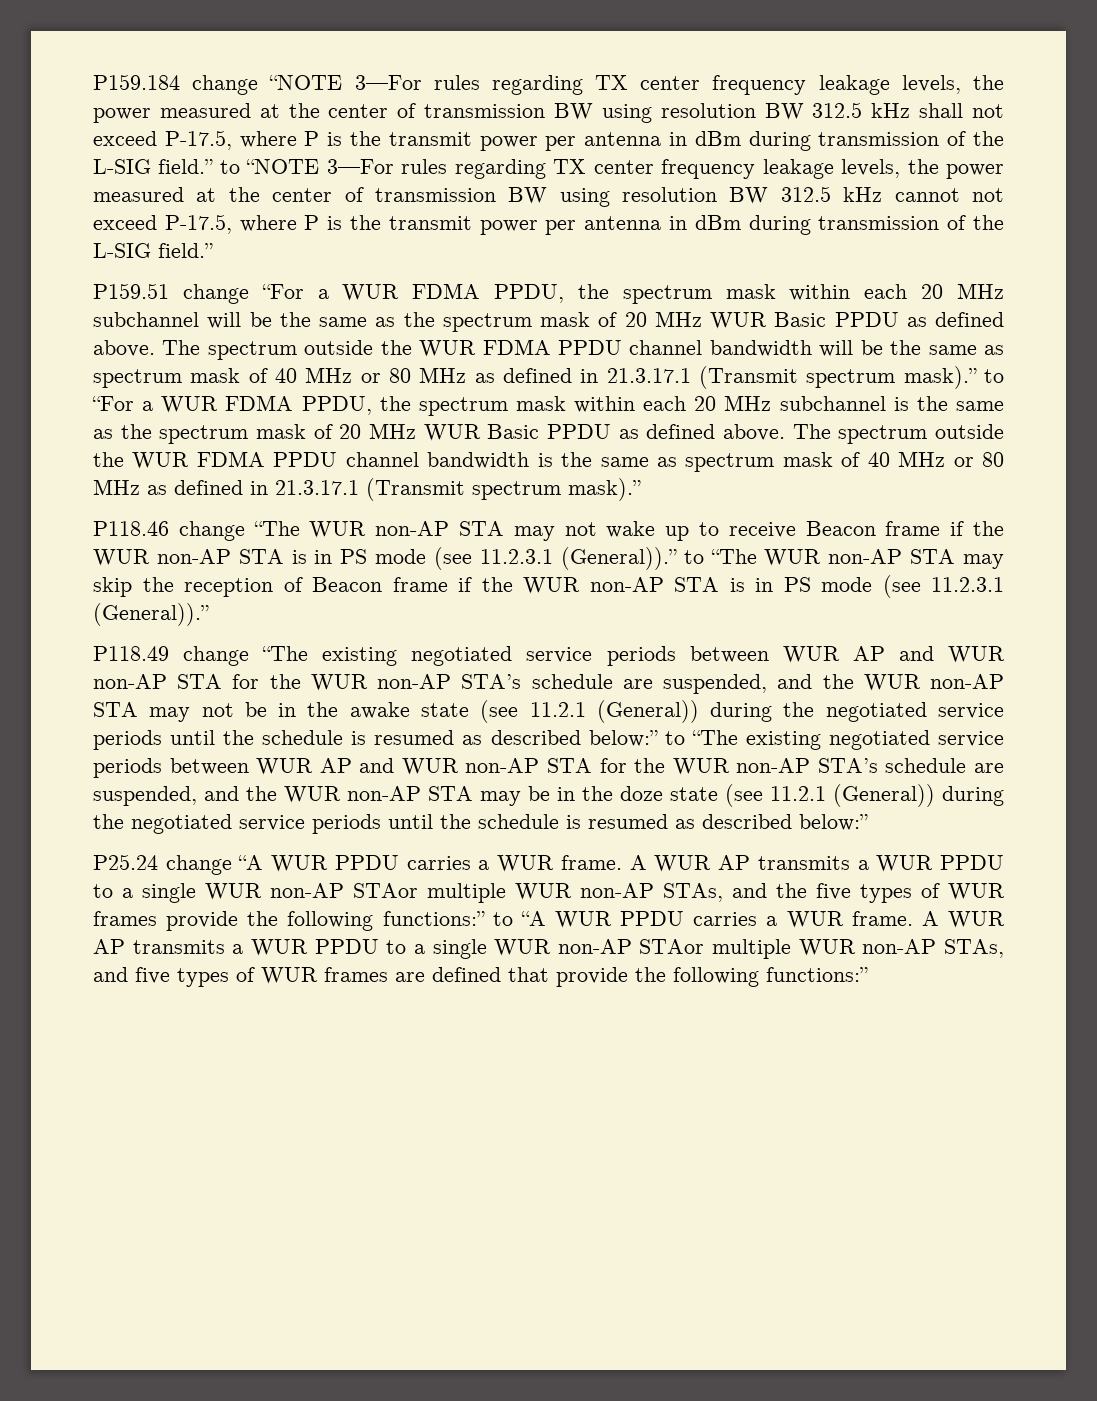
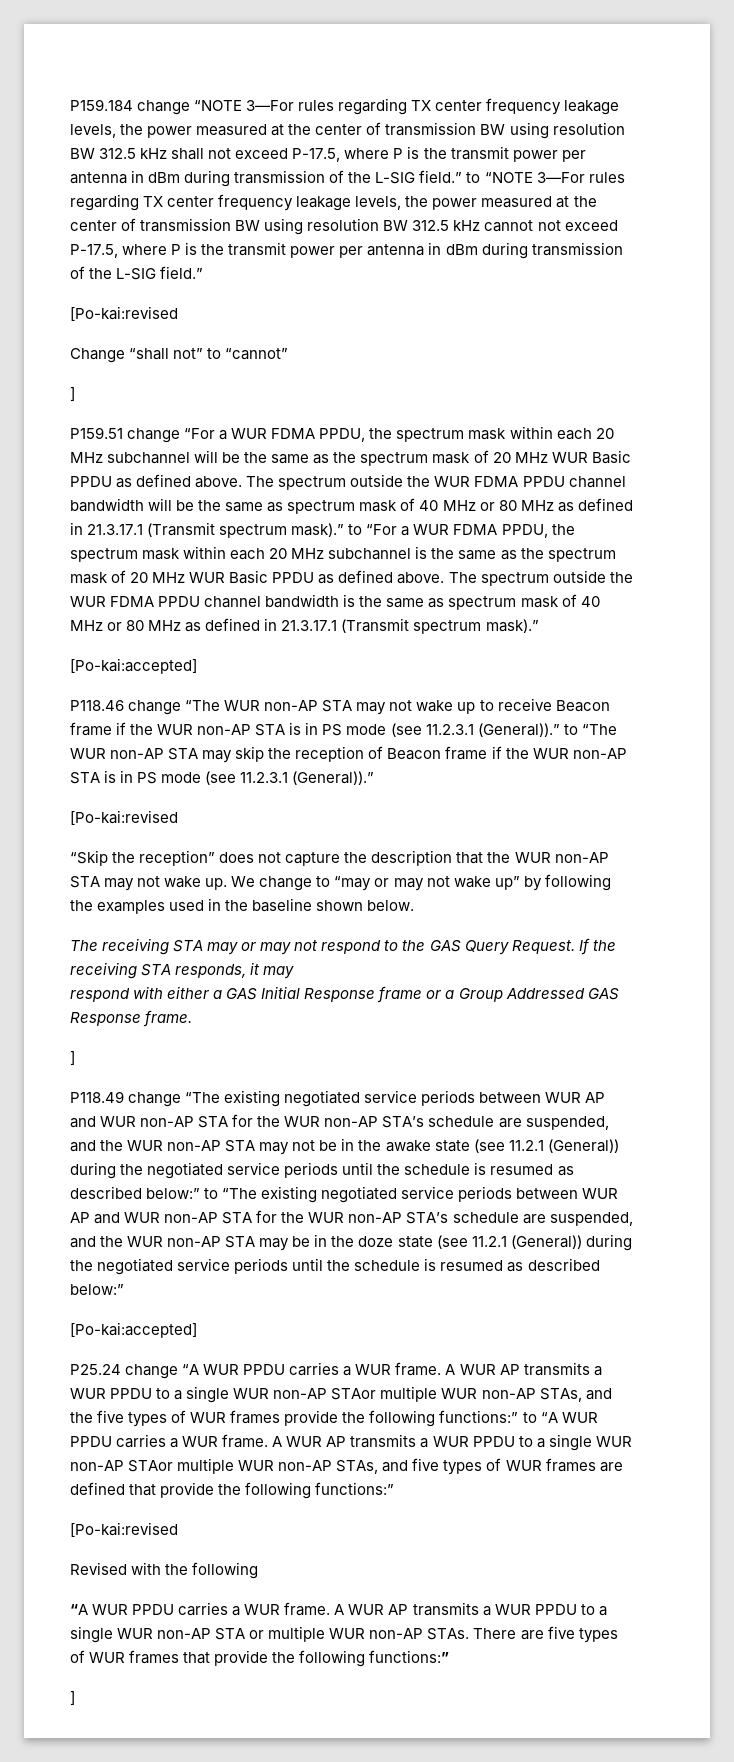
  P159.184 change “NOTE 3—For rules regarding TX center frequency leakage levels, the power measured at the center of transmission BW using resolution BW 312.5 kHz shall not exceed P-17.5, where P is the transmit power per antenna in dBm during transmission of the L-SIG field.” to “NOTE 3—For rules regarding TX center frequency leakage levels, the power measured at the center of transmission BW using resolution BW 312.5 kHz cannot not exceed P-17.5, where P is the transmit power per antenna in dBm during transmission of the L-SIG field.”
+ [Po-kai:revised
+ Change “shall not” to “cannot”
+ ]
  The spectrum outside the WUR FDMA PPDU channel bandwidth is the same as spectrum mask of 40 MHz or 80 MHz as defined in 21.3.17.1 (Transmit spectrum mask).”
+ [Po-kai:accepted]
  P118.46 change “The WUR non-AP STA may not wake up to receive Beacon frame if the WUR non-AP STA is in PS mode (see 11.2.3.1 (General)).” to “The WUR non-AP STA may skip the reception of Beacon frame if the WUR non-AP STA is in PS mode (see 11.2.3.1 (General)).”
+ [Po-kai:revised
+ “Skip the reception” does not capture the description that the WUR non-AP STA may not wake up. We change to “may or may not wake up” by following the examples used in the baseline shown below.
+ The receiving STA may or may not respond to the GAS Query Request. If the receiving STA responds, it may
+ respond with either a GAS Initial Response frame or a Group Addressed GAS Response frame.
+ ]
  to “The existing negotiated service periods between WUR AP and WUR non-AP STA for the WUR non-AP STA’s schedule are suspended, and the WUR non-AP STA may be in the doze state (see 11.2.1 (General)) during the negotiated service periods until the schedule is resumed as described below:”
+ [Po-kai:accepted]
  A WUR AP transmits a WUR PPDU to a single WUR non-AP STAor multiple WUR non-AP STAs, and five types of WUR frames are defined that provide the following functions:”
+ [Po-kai:revised
+ Revised with the following
+ “A WUR PPDU carries a WUR frame. A WUR AP transmits a WUR PPDU to a single WUR non-AP STA or multiple WUR non-AP STAs. There are five types of WUR frames that provide the following functions:”
+ ]

